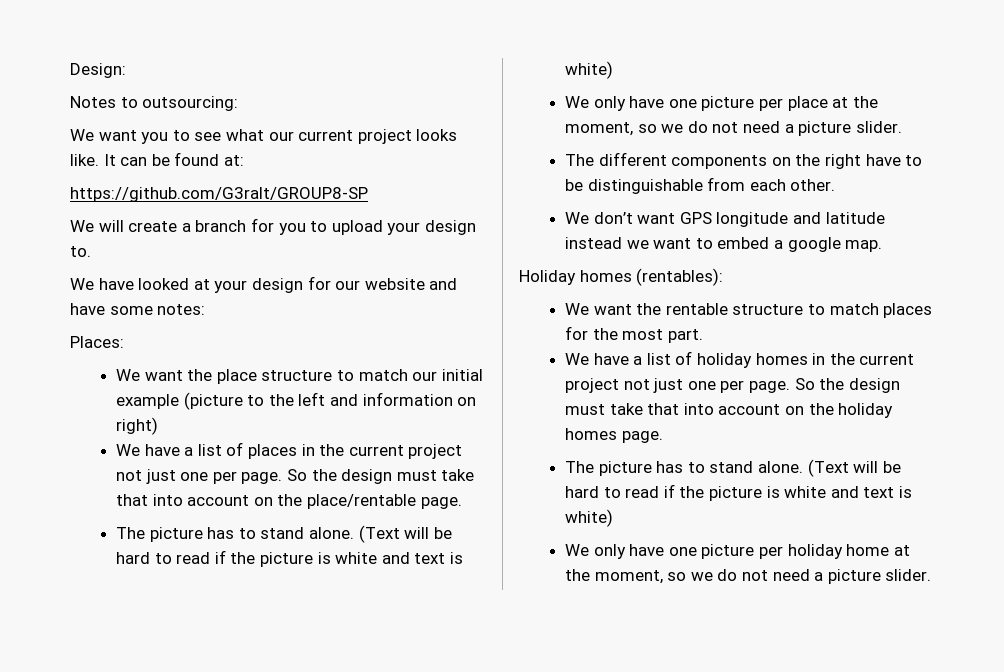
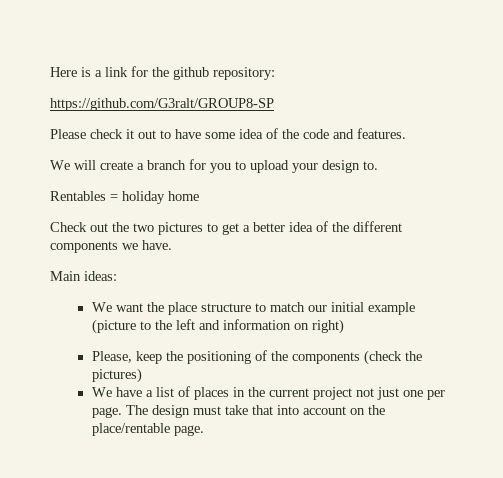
- Design:
- Notes to outsourcing:
- We want you to see what our current project looks like. It can be found at:
+ Here is a link for the github repository:
  https://github.com/G3ralt/GROUP8-SP
+ Please check it out to have some idea of the code and features.
- We have looked at your design for our website and have some notes:
- Places:
+ Rentables = holiday home
+ Check out the two pictures to get a better idea of the different components we have.
+ Main ideas:
+ Please, keep the positioning of the components (check the pictures)
- So the design must take that into account on the place/rentable page.
- The picture has to stand alone. (Text will be hard to read if the picture is white and text is white)
- We only have one picture per place at the moment, so we do not need a picture slider.
- The different components on the right have to be distinguishable from each other.
- We don’t want GPS longitude and latitude instead we want to embed a google map.
- Holiday homes (rentables):
- We want the rentable structure to match places for the most part.
- We have a list of holiday homes in the current project not just one per page. So the design must take that into account on the holiday homes page.
- The picture has to stand alone. (Text will be hard to read if the picture is white and text is white)
- We only have one picture per holiday home at the moment, so we do not need a picture slider.
+ The design must take that into account on the place/rentable page.

